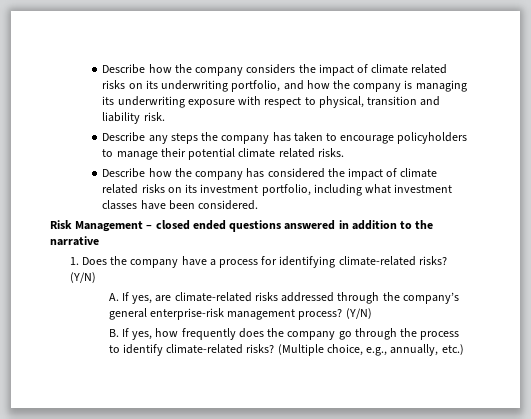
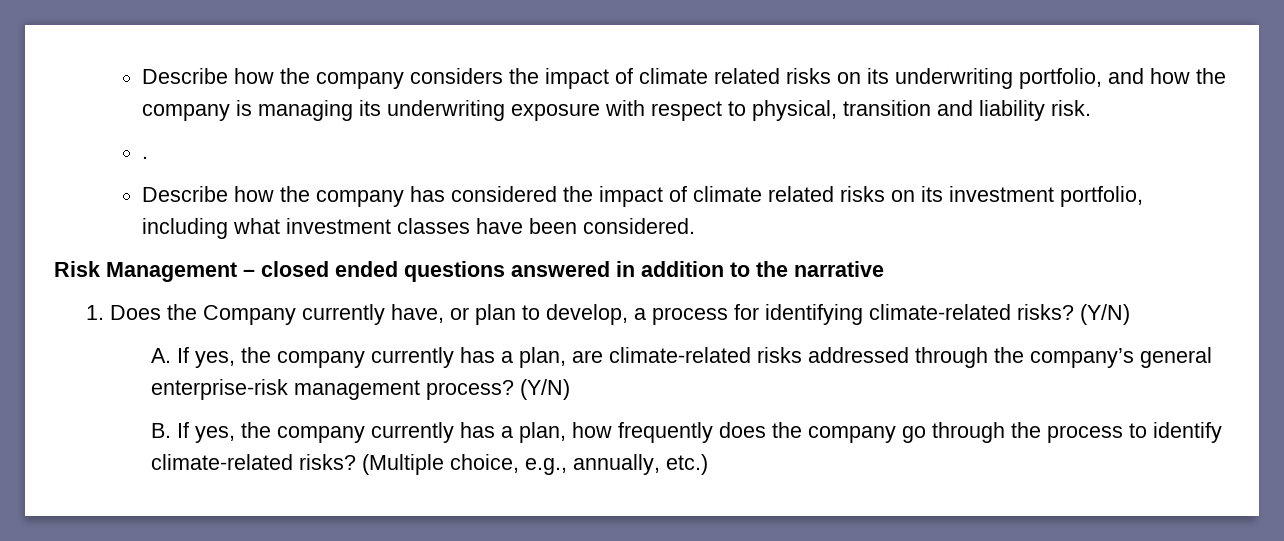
- Describe any steps the company has taken to encourage policyholders to manage their potential climate related risks.
+ .
- 1. Does the company have a process for identifying climate-related risks?
+ 1. Does the Company currently have, or plan to develop, a process for identifying climate-related risks?
- A. If yes, are climate-related risks addressed through the company’s general enterprise-risk management process?
+ A. If yes, the company currently has a plan, are climate-related risks addressed through the company’s general enterprise-risk management process?
- B. If yes, how frequently does the company go through the process to identify climate-related risks?
+ B. If yes, the company currently has a plan, how frequently does the company go through the process to identify climate-related risks?

